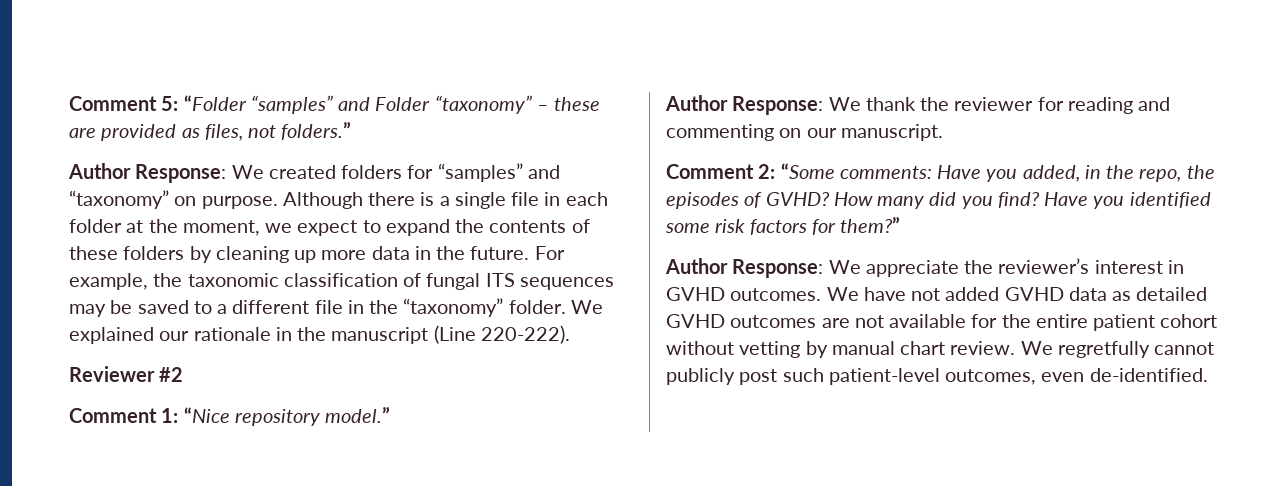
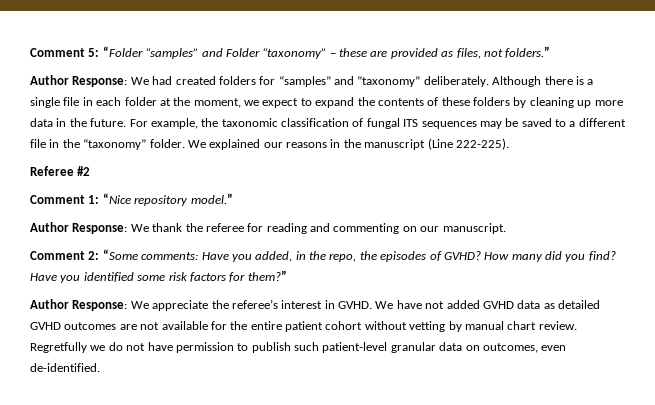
- Author Response: We created folders for “samples” and “taxonomy” on purpose.
+ Author Response: We had created folders for “samples” and “taxonomy” deliberately.
- We explained our rationale in the manuscript (Line 220-222).
- Reviewer #2
+ We explained our reasons in the manuscript (Line 222-225).
+ Referee #2
- Author Response: We thank the reviewer for reading and commenting on our manuscript.
+ Author Response: We thank the referee for reading and commenting on our manuscript.
- Author Response: We appreciate the reviewer’s interest in GVHD outcomes.
+ Author Response: We appreciate the referee’s interest in GVHD.
- We regretfully cannot publicly post such patient-level outcomes, even de-identified.
+ Regretfully we do not have permission to publish such patient-level granular data on outcomes, even de-identified.

